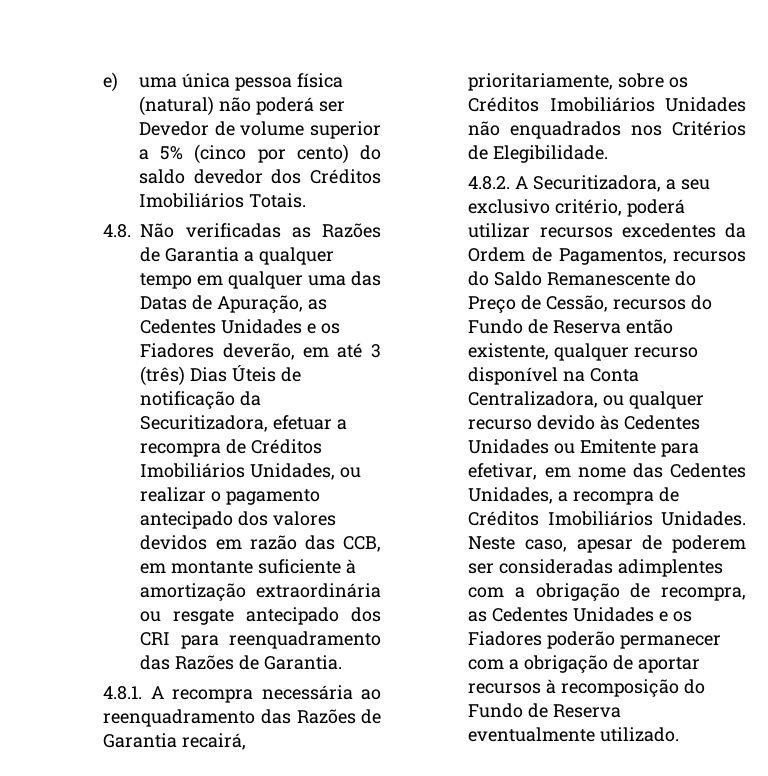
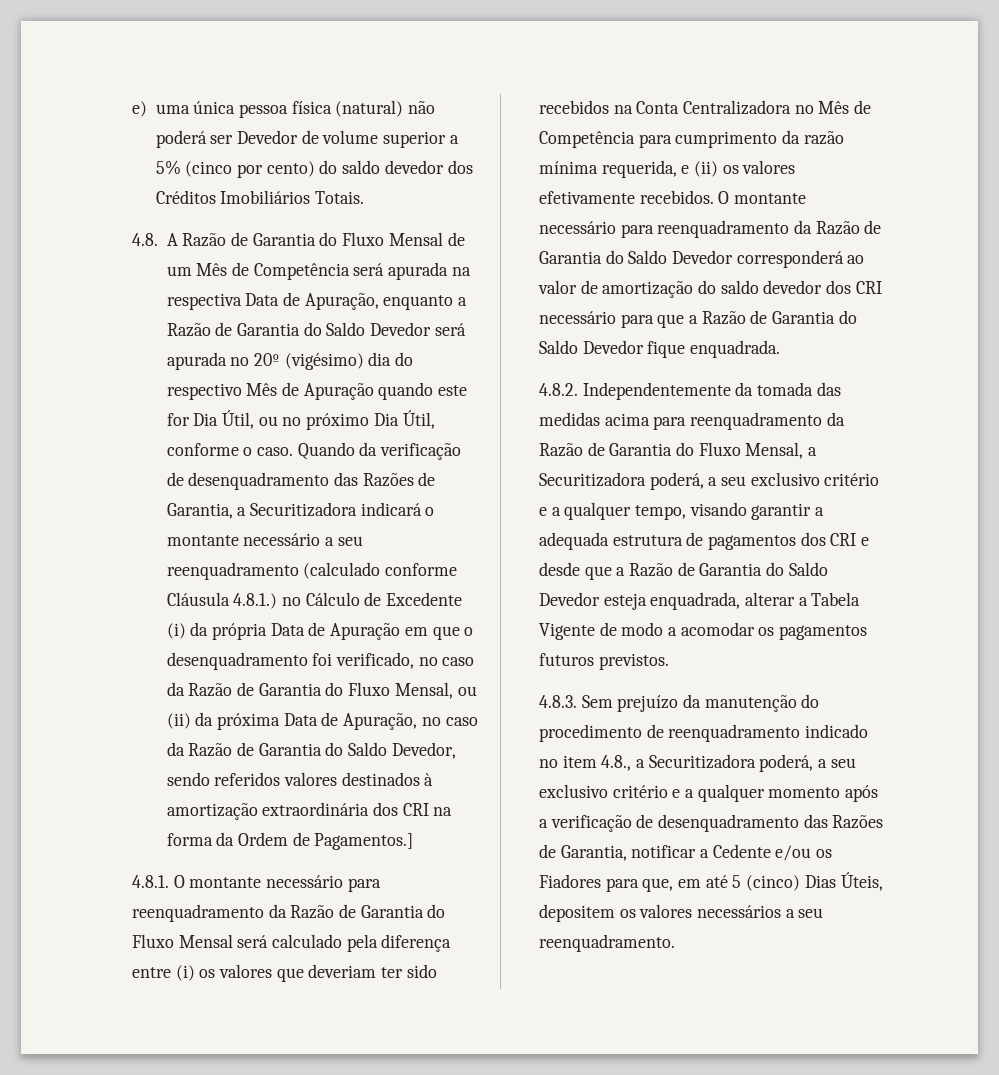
- 4.8. Não verificadas as Razões de Garantia a qualquer tempo em qualquer uma das Datas de Apuração, as Cedentes Unidades e os Fiadores deverão, em até 3 (três) Dias Úteis de notificação da Securitizadora, efetuar a recompra de Créditos Imobiliários Unidades, ou realizar o pagamento antecipado dos valores devidos em razão das CCB, em montante suficiente à amortização extraordinária ou resgate antecipado dos CRI para reenquadramento das Razões de Garantia.
- 4.8.1. A recompra necessária ao reenquadramento das Razões de Garantia recairá, prioritariamente, sobre os Créditos Imobiliários Unidades não enquadrados nos Critérios de Elegibilidade.
- 4.8.2. A Securitizadora, a seu exclusivo critério, poderá utilizar recursos excedentes da Ordem de Pagamentos, recursos do Saldo Remanescente do Preço de Cessão, recursos do Fundo de Reserva então existente, qualquer recurso disponível na Conta Centralizadora, ou qualquer recurso devido às Cedentes Unidades ou Emitente para efetivar, em nome das Cedentes Unidades, a recompra de Créditos Imobiliários Unidades. Neste caso, apesar de poderem ser consideradas adimplentes com a obrigação de recompra, as Cedentes Unidades e os Fiadores poderão permanecer com a obrigação de aportar recursos à recomposição do Fundo de Reserva eventualmente utilizado.
+ 4.8. A Razão de Garantia do Fluxo Mensal de um Mês de Competência será apurada na respectiva Data de Apuração, enquanto a Razão de Garantia do Saldo Devedor será apurada no 20º (vigésimo) dia do respectivo Mês de Apuração quando este for Dia Útil, ou no próximo Dia Útil, conforme o caso. Quando da verificação de desenquadramento das Razões de Garantia, a Securitizadora indicará o montante necessário a seu reenquadramento (calculado conforme Cláusula 4.8.1.) no Cálculo de Excedente (i) da própria Data de Apuração em que o desenquadramento foi verificado, no caso da Razão de Garantia do Fluxo Mensal, ou (ii) da próxima Data de Apuração, no caso da Razão de Garantia do Saldo Devedor, sendo referidos valores destinados à amortização extraordinária dos CRI na forma da Ordem de Pagamentos.]
+ 4.8.1. O montante necessário para reenquadramento da Razão de Garantia do Fluxo Mensal será calculado pela diferença entre (i) os valores que deveriam ter sido recebidos na Conta Centralizadora no Mês de Competência para cumprimento da razão mínima requerida, e (ii) os valores efetivamente recebidos. O montante necessário para reenquadramento da Razão de Garantia do Saldo Devedor corresponderá ao valor de amortização do saldo devedor dos CRI necessário para que a Razão de Garantia do Saldo Devedor fique enquadrada.
+ 4.8.2. Independentemente da tomada das medidas acima para reenquadramento da Razão de Garantia do Fluxo Mensal, a Securitizadora poderá, a seu exclusivo critério e a qualquer tempo, visando garantir a adequada estrutura de pagamentos dos CRI e desde que a Razão de Garantia do Saldo Devedor esteja enquadrada, alterar a Tabela Vigente de modo a acomodar os pagamentos futuros previstos.
+ 4.8.3. Sem prejuízo da manutenção do procedimento de reenquadramento indicado no item 4.8., a Securitizadora poderá, a seu exclusivo critério e a qualquer momento após a verificação de desenquadramento das Razões de Garantia, notificar a Cedente e/ou os Fiadores para que, em até 5 (cinco) Dias Úteis, depositem os valores necessários a seu reenquadramento.

